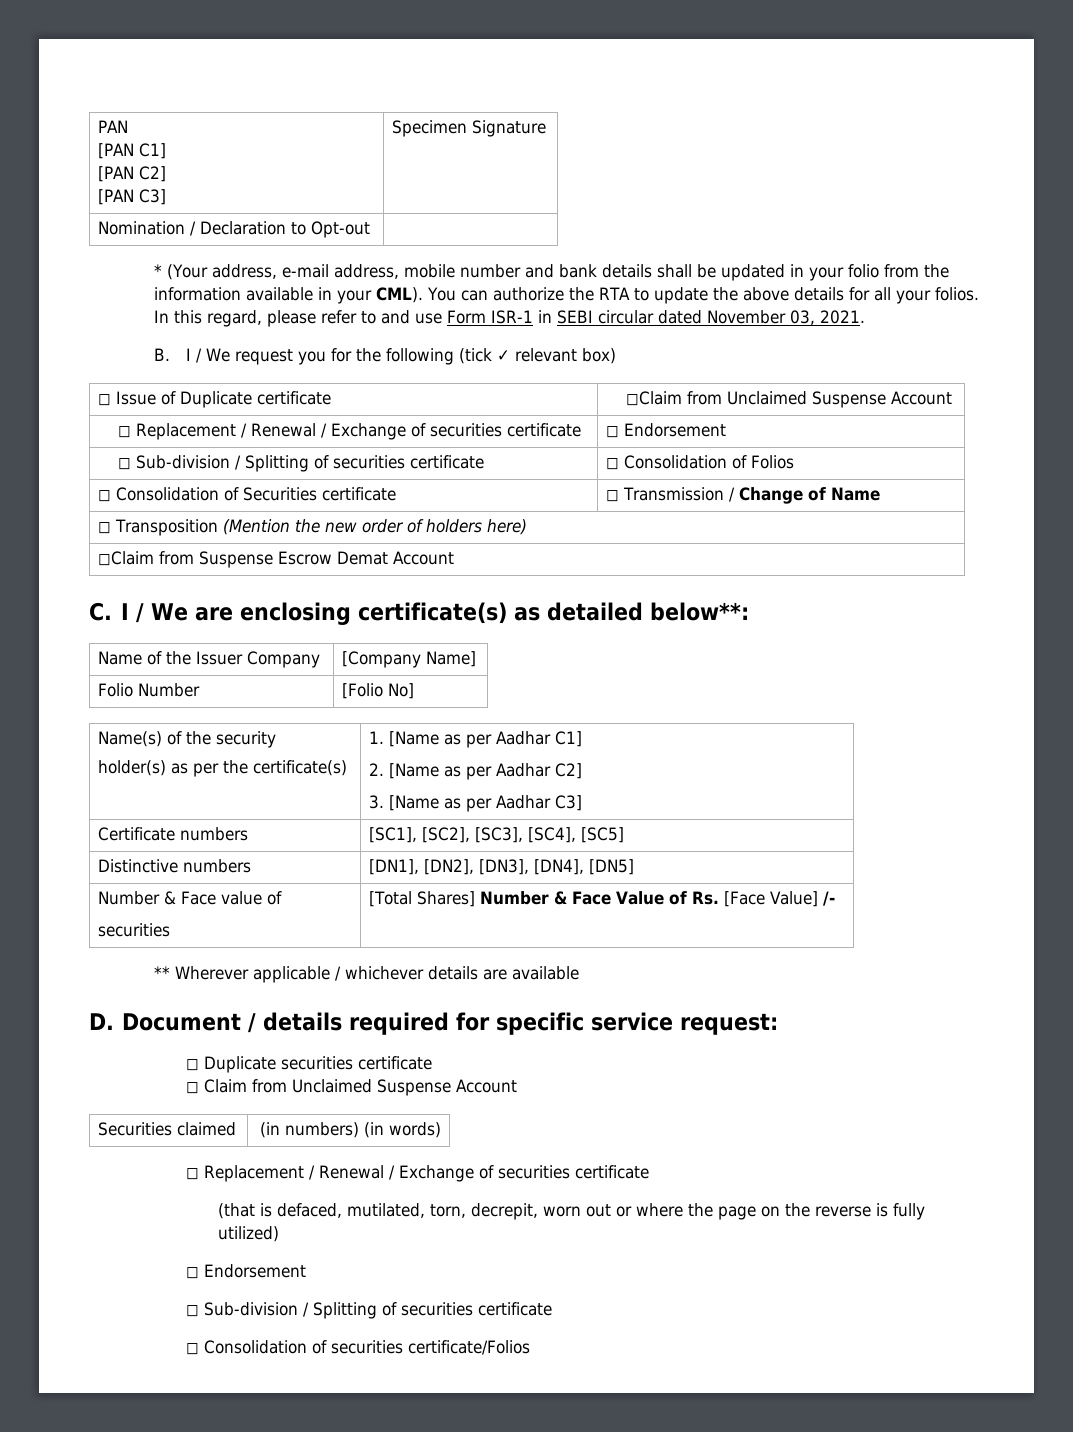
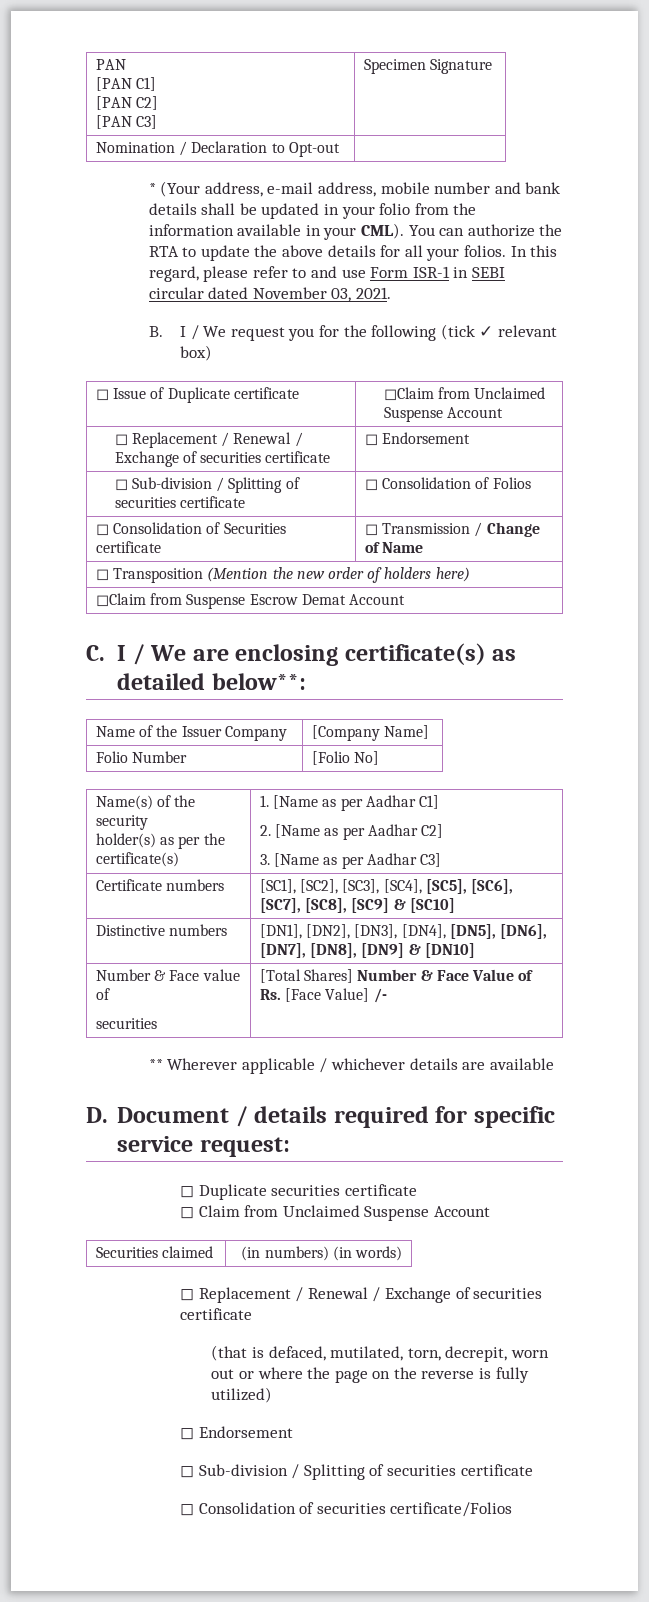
- Certificate numbers | [SC1], [SC2], [SC3], [SC4], [SC5]
+ Certificate numbers | [SC1], [SC2], [SC3], [SC4], [SC5], [SC6], [SC7], [SC8], [SC9] & [SC10]
- Distinctive numbers | [DN1], [DN2], [DN3], [DN4], [DN5]
+ Distinctive numbers | [DN1], [DN2], [DN3], [DN4], [DN5], [DN6], [DN7], [DN8], [DN9] & [DN10]

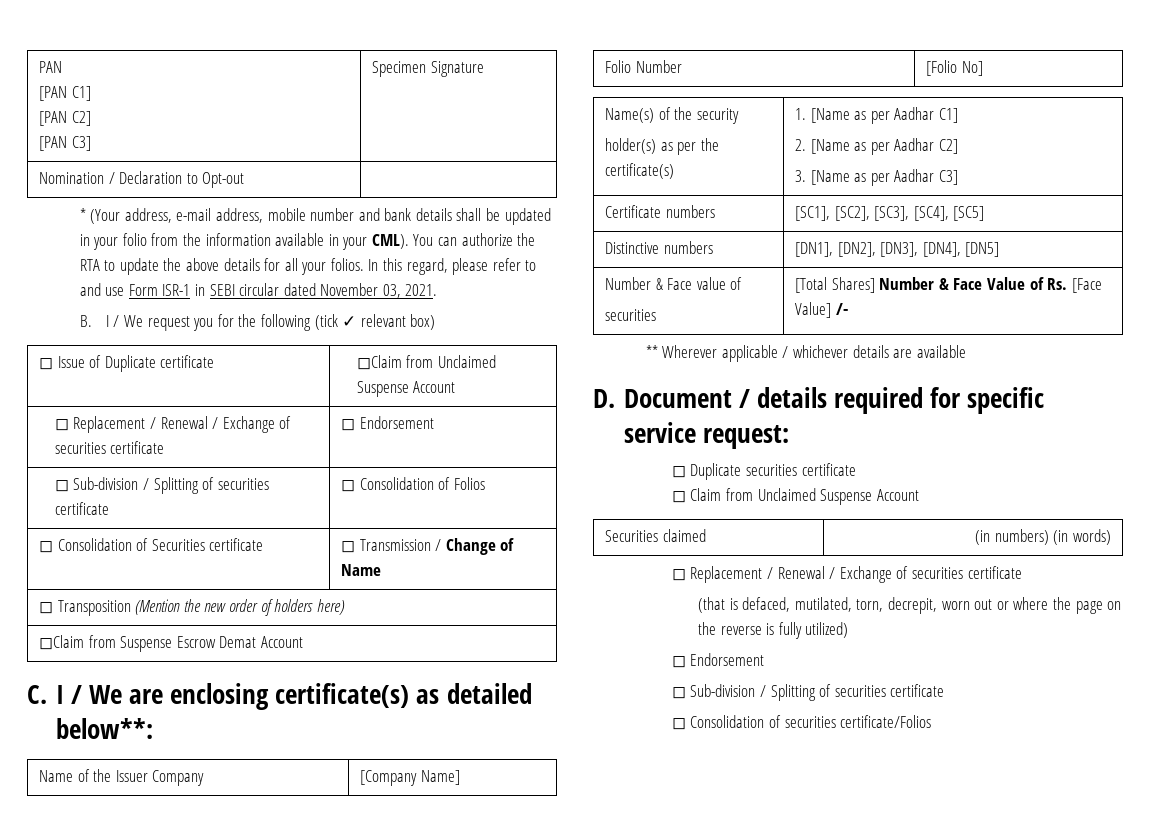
- Certificate numbers | [SC1], [SC2], [SC3], [SC4], [SC5], [SC6], [SC7], [SC8], [SC9] & [SC10]
+ Certificate numbers | [SC1], [SC2], [SC3], [SC4], [SC5]
- Distinctive numbers | [DN1], [DN2], [DN3], [DN4], [DN5], [DN6], [DN7], [DN8], [DN9] & [DN10]
+ Distinctive numbers | [DN1], [DN2], [DN3], [DN4], [DN5]

